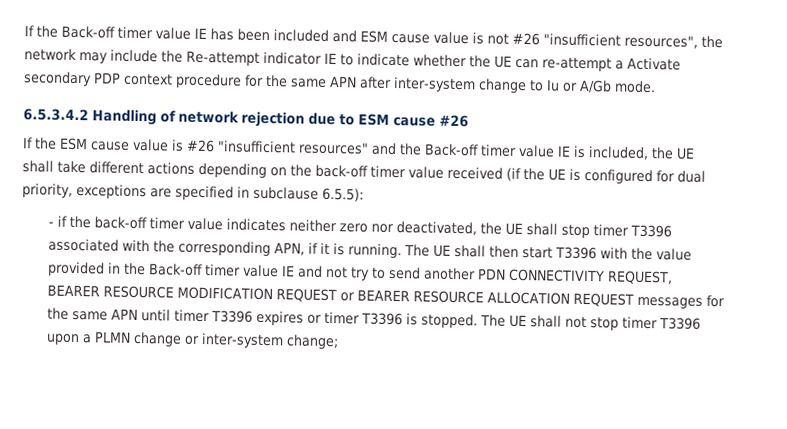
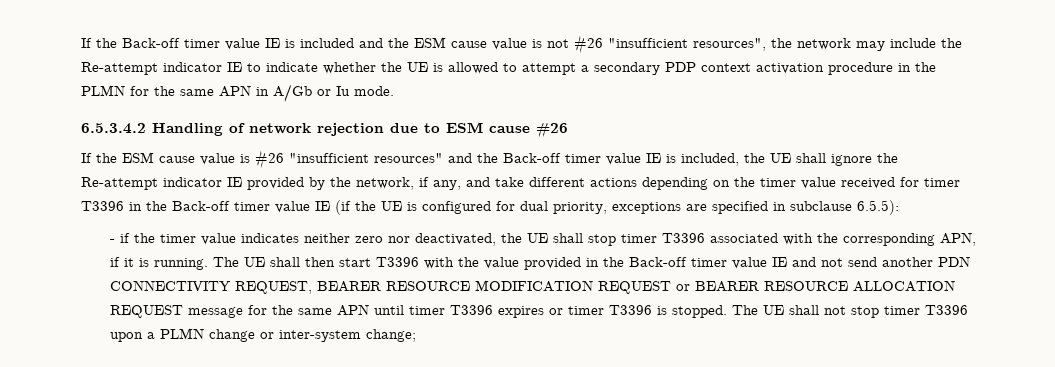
- If the Back-off timer value IE has been included and ESM cause value is not #26 "insufficient resources", the network may include the Re-attempt indicator IE to indicate whether the UE can re-attempt a Activate secondary PDP context procedure for the same APN after inter-system change to Iu or A/Gb mode.
+ If the Back-off timer value IE is included and the ESM cause value is not #26 "insufficient resources", the network may include the Re-attempt indicator IE to indicate whether the UE is allowed to attempt a secondary PDP context activation procedure in the PLMN for the same APN in A/Gb or Iu mode.
- If the ESM cause value is #26 "insufficient resources" and the Back-off timer value IE is included, the UE shall take different actions depending on the back-off timer value received (if the UE is configured for dual priority, exceptions are specified in subclause 6.5.5):
+ If the ESM cause value is #26 "insufficient resources" and the Back-off timer value IE is included, the UE shall ignore the Re-attempt indicator IE provided by the network, if any, and take different actions depending on the timer value received for timer T3396 in the Back-off timer value IE (if the UE is configured for dual priority, exceptions are specified in subclause 6.5.5):
- - if the back-off timer value indicates neither zero nor deactivated, the UE shall stop timer T3396 associated with the corresponding APN, if it is running.
+ - if the timer value indicates neither zero nor deactivated, the UE shall stop timer T3396 associated with the corresponding APN, if it is running.
- The UE shall then start T3396 with the value provided in the Back-off timer value IE and not try to send another PDN CONNECTIVITY REQUEST, BEARER RESOURCE MODIFICATION REQUEST or BEARER RESOURCE ALLOCATION REQUEST messages for the same APN until timer T3396 expires or timer T3396 is stopped.
+ The UE shall then start T3396 with the value provided in the Back-off timer value IE and not send another PDN CONNECTIVITY REQUEST, BEARER RESOURCE MODIFICATION REQUEST or BEARER RESOURCE ALLOCATION REQUEST message for the same APN until timer T3396 expires or timer T3396 is stopped.

